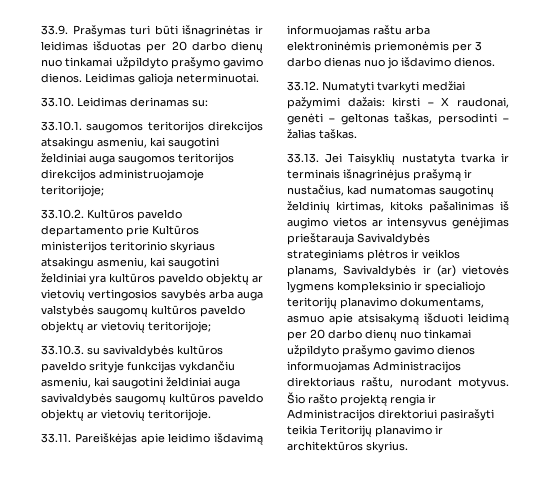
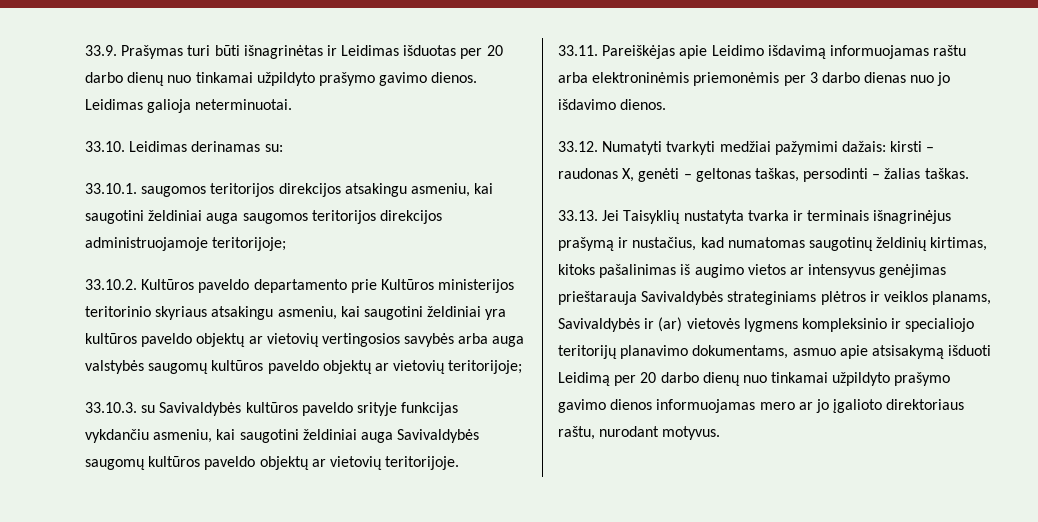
- 33.9. Prašymas turi būti išnagrinėtas ir leidimas išduotas per 20 darbo dienų nuo tinkamai užpildyto prašymo gavimo dienos.
+ 33.9. Prašymas turi būti išnagrinėtas ir Leidimas išduotas per 20 darbo dienų nuo tinkamai užpildyto prašymo gavimo dienos.
- 33.10.3. su savivaldybės kultūros paveldo srityje funkcijas vykdančiu asmeniu, kai saugotini želdiniai auga savivaldybės saugomų kultūros paveldo objektų ar vietovių teritorijoje.
+ 33.10.3. su Savivaldybės kultūros paveldo srityje funkcijas vykdančiu asmeniu, kai saugotini želdiniai auga Savivaldybės saugomų kultūros paveldo objektų ar vietovių teritorijoje.
- 33.11. Pareiškėjas apie leidimo išdavimą informuojamas raštu arba elektroninėmis priemonėmis per 3 darbo dienas nuo jo išdavimo dienos.
+ 33.11. Pareiškėjas apie Leidimo išdavimą informuojamas raštu arba elektroninėmis priemonėmis per 3 darbo dienas nuo jo išdavimo dienos.
- 33.12. Numatyti tvarkyti medžiai pažymimi dažais: kirsti – X raudonai, genėti – geltonas taškas, persodinti – žalias taškas.
+ 33.12. Numatyti tvarkyti medžiai pažymimi dažais: kirsti – raudonas X, genėti – geltonas taškas, persodinti – žalias taškas.
- 33.13. Jei Taisyklių nustatyta tvarka ir terminais išnagrinėjus prašymą ir nustačius, kad numatomas saugotinų želdinių kirtimas, kitoks pašalinimas iš augimo vietos ar intensyvus genėjimas prieštarauja Savivaldybės strateginiams plėtros ir veiklos planams, Savivaldybės ir (ar) vietovės lygmens kompleksinio ir specialiojo teritorijų planavimo dokumentams, asmuo apie atsisakymą išduoti leidimą per 20 darbo dienų nuo tinkamai užpildyto prašymo gavimo dienos informuojamas Administracijos direktoriaus raštu, nurodant motyvus. Šio rašto projektą rengia ir Administracijos direktoriui pasirašyti teikia Teritorijų planavimo ir architektūros skyrius.
+ 33.13. Jei Taisyklių nustatyta tvarka ir terminais išnagrinėjus prašymą ir nustačius, kad numatomas saugotinų želdinių kirtimas, kitoks pašalinimas iš augimo vietos ar intensyvus genėjimas prieštarauja Savivaldybės strateginiams plėtros ir veiklos planams, Savivaldybės ir (ar) vietovės lygmens kompleksinio ir specialiojo teritorijų planavimo dokumentams, asmuo apie atsisakymą išduoti Leidimą per 20 darbo dienų nuo tinkamai užpildyto prašymo gavimo dienos informuojamas mero ar jo įgalioto direktoriaus raštu, nurodant motyvus.

